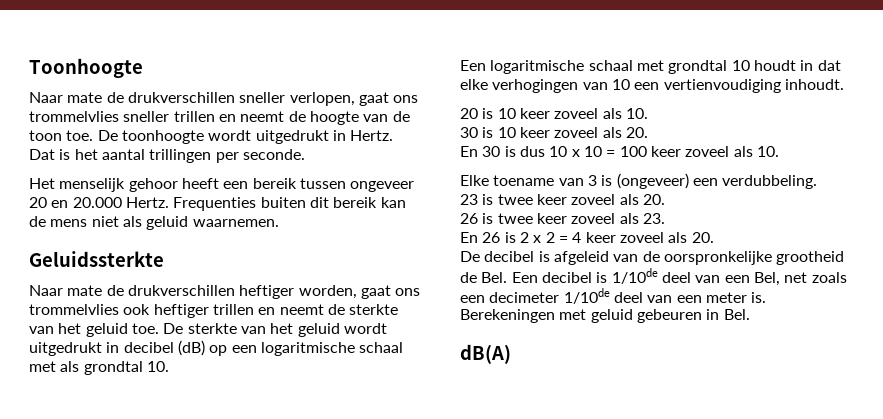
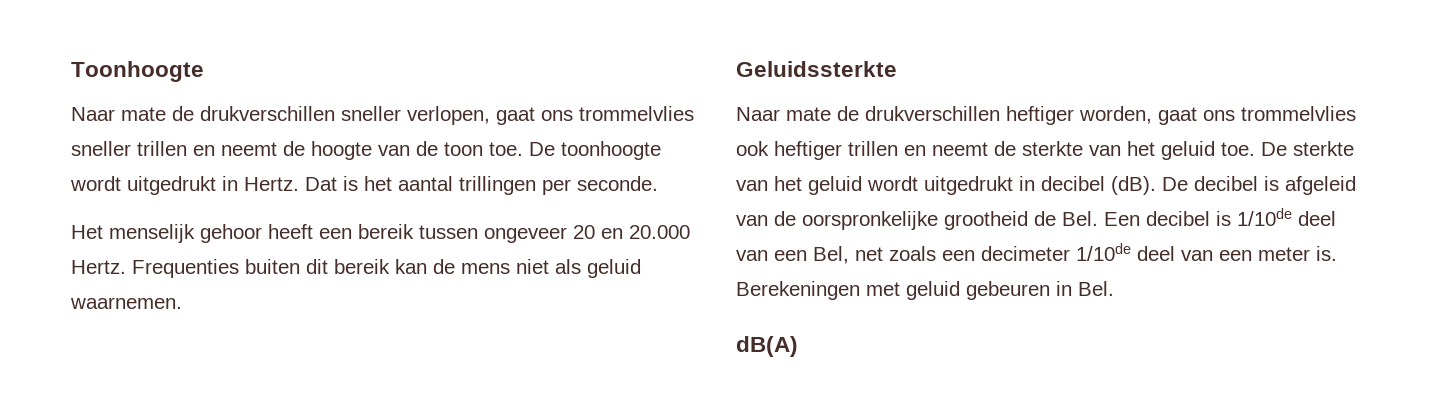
- De sterkte van het geluid wordt uitgedrukt in decibel (dB) op een logaritmische schaal met als grondtal 10.
- Een logaritmische schaal met grondtal 10 houdt in dat elke verhogingen van 10 een vertienvoudiging inhoudt.
- 20 is 10 keer zoveel als 10.
- 30 is 10 keer zoveel als 20.
- En 30 is dus 10 x 10 = 100 keer zoveel als 10.
- Elke toename van 3 is (ongeveer) een verdubbeling.
- 23 is twee keer zoveel als 20.
- 26 is twee keer zoveel als 23.
- En 26 is 2 x 2 = 4 keer zoveel als 20.
- De decibel is afgeleid van de oorspronkelijke grootheid de Bel. Een decibel is 1/10de deel van een Bel, net zoals een decimeter 1/10de deel van een meter is.
+ De sterkte van het geluid wordt uitgedrukt in decibel (dB). De decibel is afgeleid van de oorspronkelijke grootheid de Bel. Een decibel is 1/10de deel van een Bel, net zoals een decimeter 1/10de deel van een meter is.

